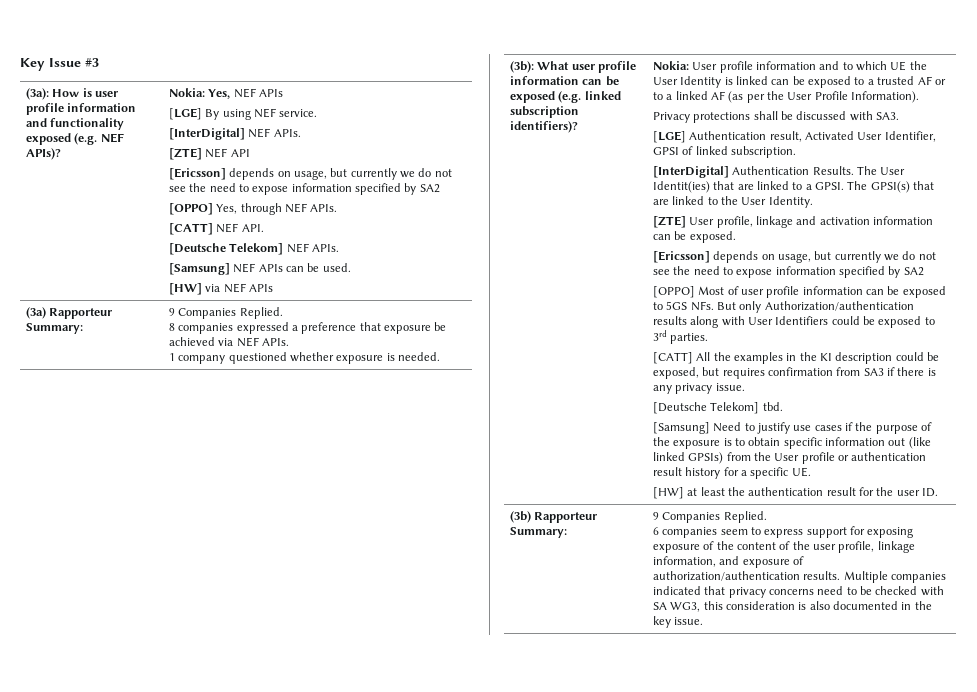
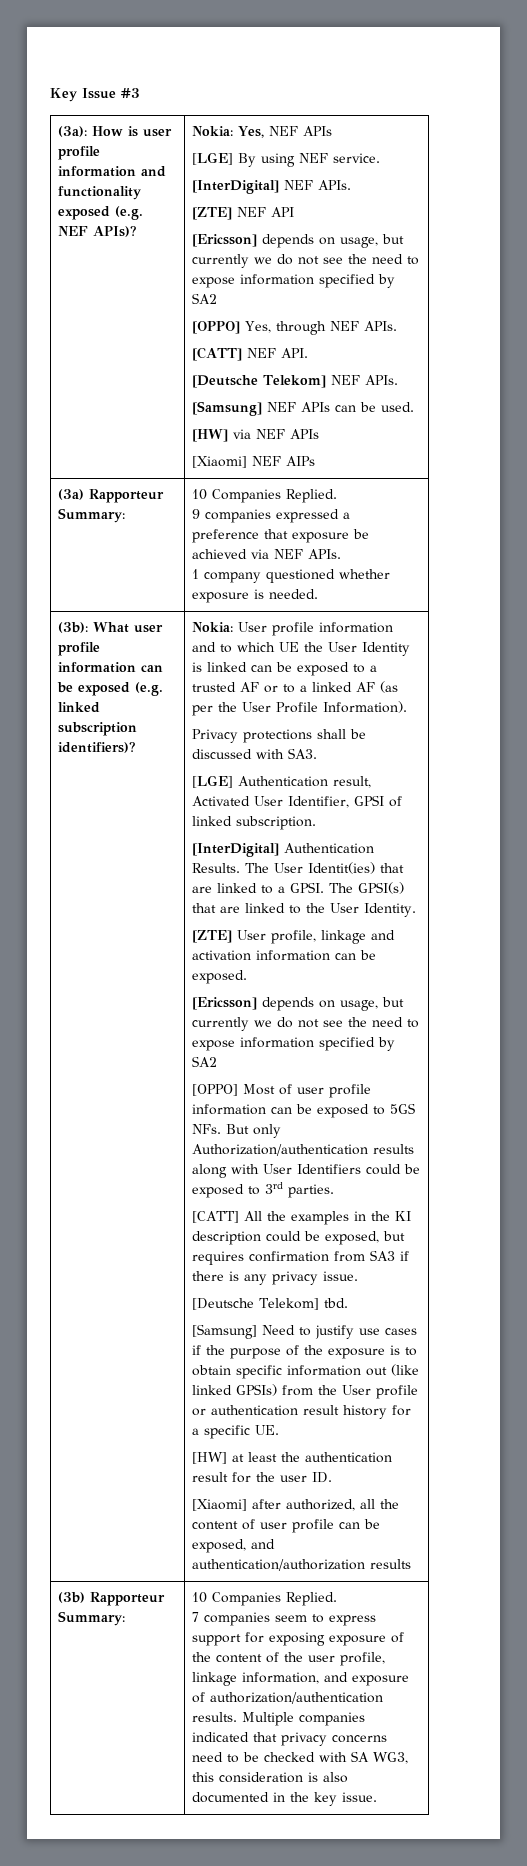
+ [Xiaomi] NEF AIPs
- (3a) Rapporteur Summary: | 9 Companies Replied.
- 8 companies expressed a preference that exposure be achieved via NEF APIs.
+ (3a) Rapporteur Summary: | 10 Companies Replied.
+ 9 companies expressed a preference that exposure be achieved via NEF APIs.
+ [Xiaomi] after authorized, all the content of user profile can be exposed, and authentication/authorization results
- (3b) Rapporteur Summary: | 9 Companies Replied.
- 6 companies seem to express support for exposing exposure of the content of the user profile, linkage information, and exposure of authorization/authentication results.
+ (3b) Rapporteur Summary: | 10 Companies Replied.
+ 7 companies seem to express support for exposing exposure of the content of the user profile, linkage information, and exposure of authorization/authentication results.

